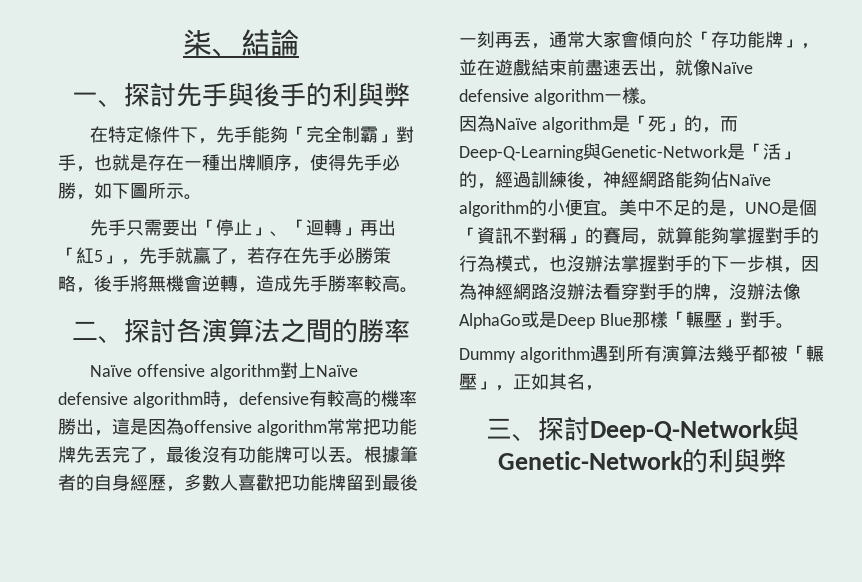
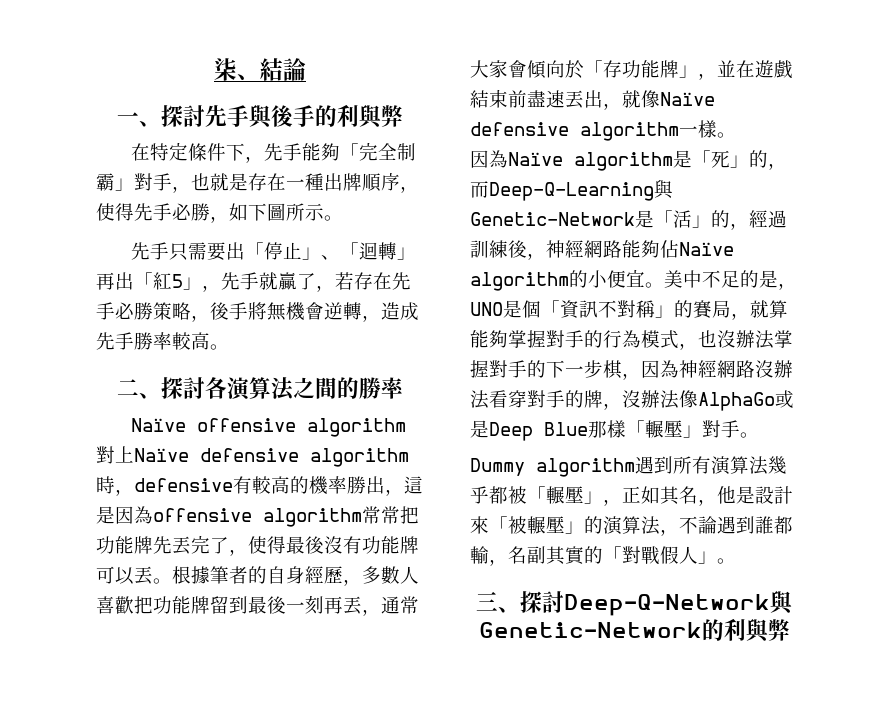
- Naïve offensive algorithm對上Naïve defensive algorithm時，defensive有較高的機率勝出，這是因為offensive algorithm常常把功能牌先丟完了，最後沒有功能牌可以丟。
+ Naïve offensive algorithm對上Naïve defensive algorithm時，defensive有較高的機率勝出，這是因為offensive algorithm常常把功能牌先丟完了，使得最後沒有功能牌可以丟。
- Dummy algorithm遇到所有演算法幾乎都被「輾壓」，正如其名，
+ Dummy algorithm遇到所有演算法幾乎都被「輾壓」，正如其名，他是設計來「被輾壓」的演算法，不論遇到誰都輸，名副其實的「對戰假人」。

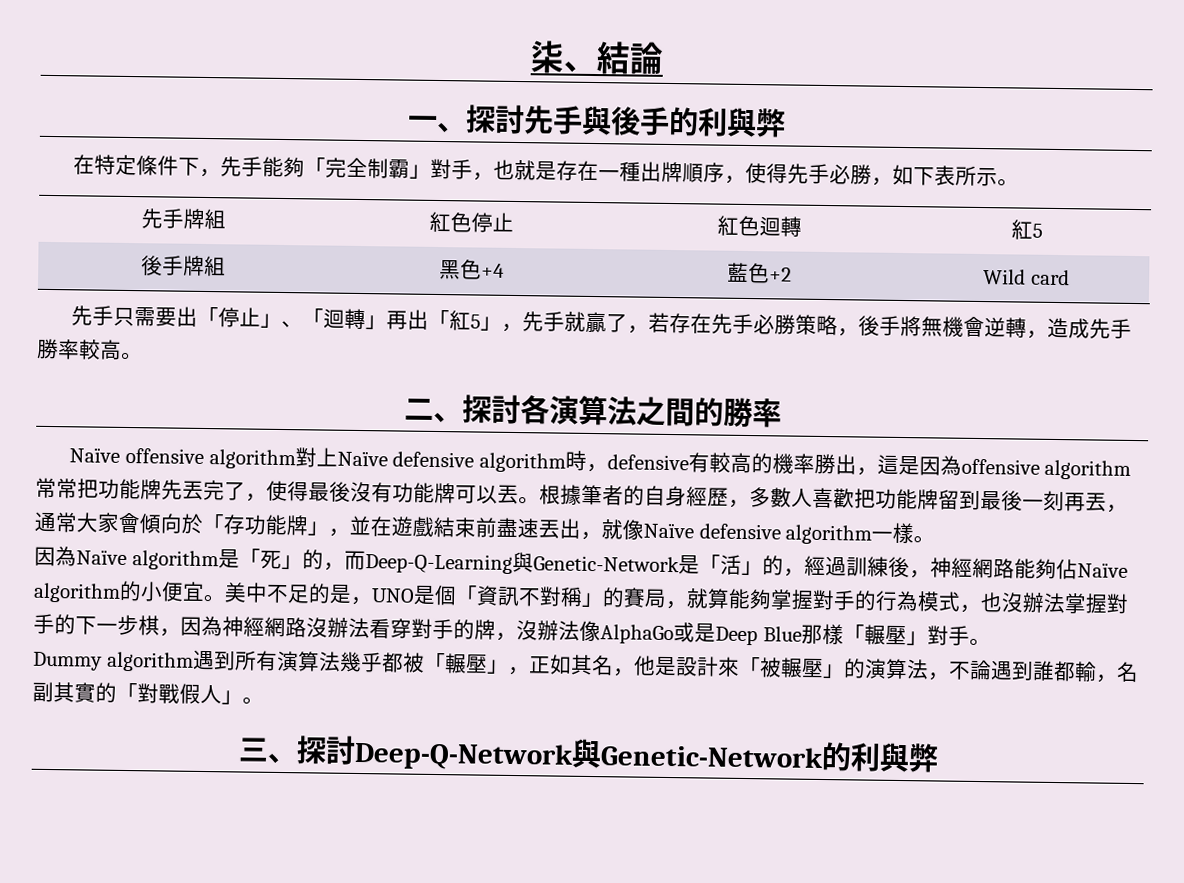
- 在特定條件下，先手能夠「完全制霸」對手，也就是存在一種出牌順序，使得先手必勝，如下圖所示。
+ 在特定條件下，先手能夠「完全制霸」對手，也就是存在一種出牌順序，使得先手必勝，如下表所示。
+ 先手牌組 | 紅色停止 | 紅色迴轉 | 紅5
+ 後手牌組 | 黑色+4 | 藍色+2 | Wild card

